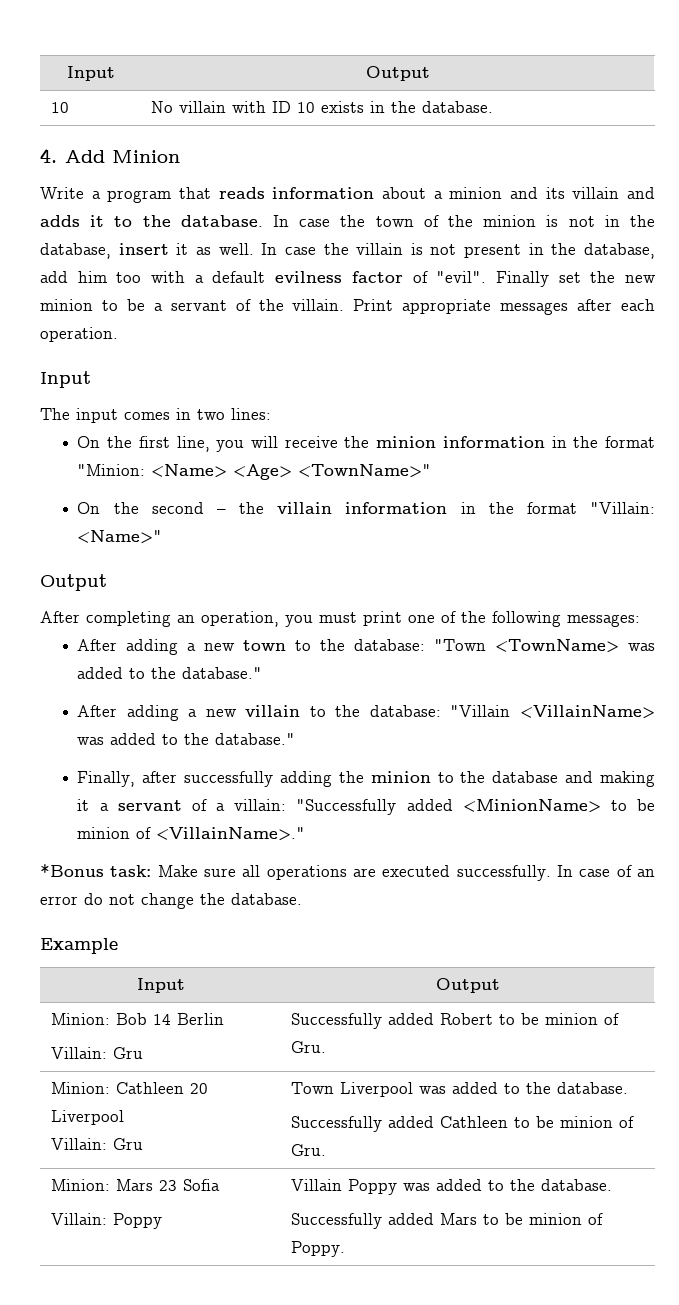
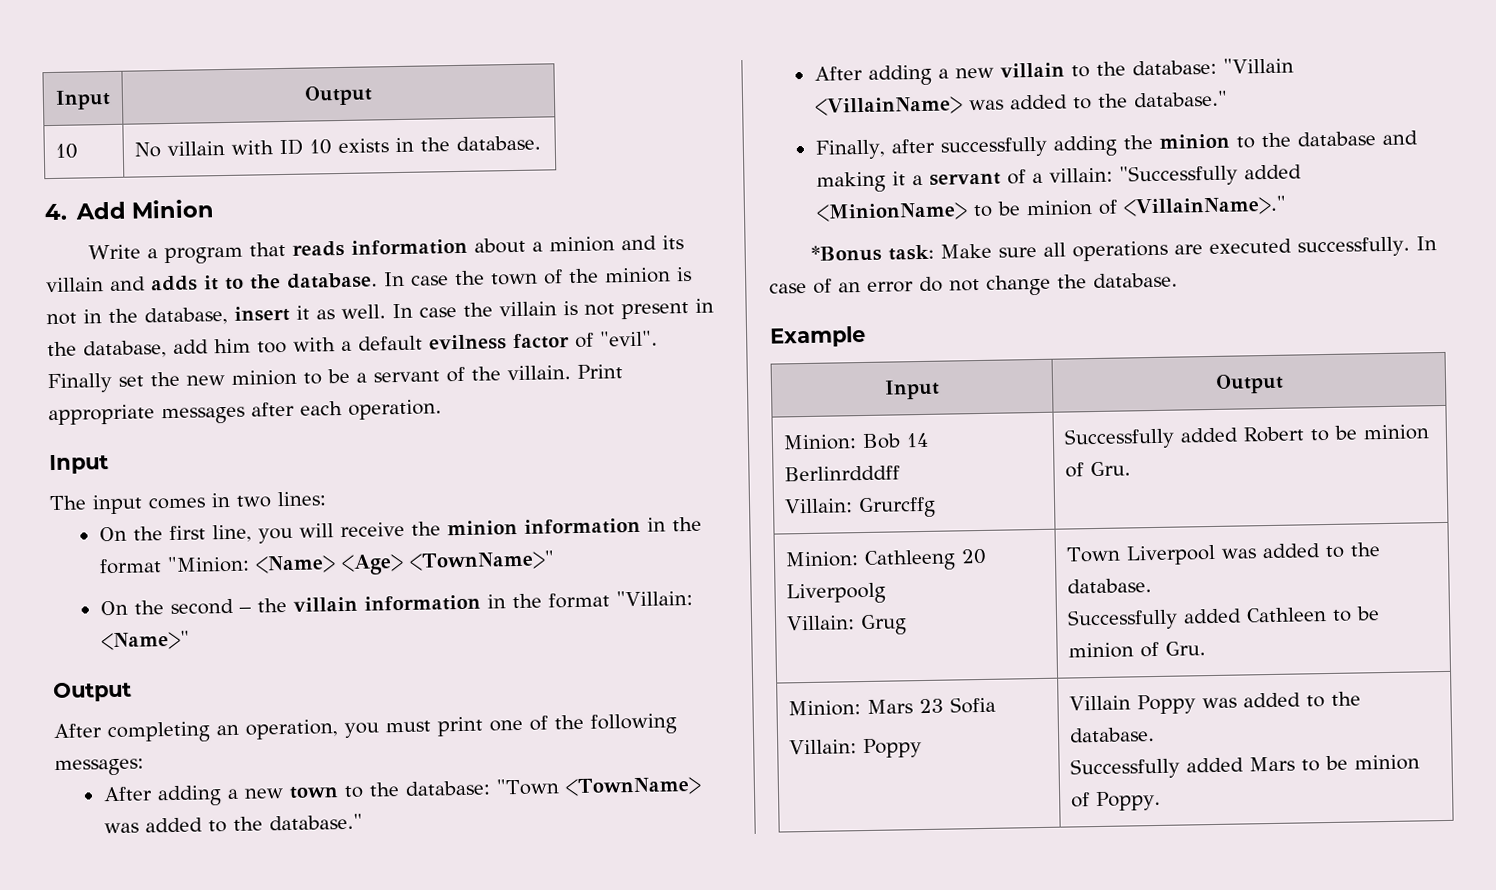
- Minion: Bob 14 Berlin
- Villain: Gru | Successfully added Robert to be minion of Gru.
+ Minion: Bob 14 Berlinrdddff
+ Villain: Grurcffg | Successfully added Robert to be minion of Gru.
- Minion: Cathleen 20 Liverpool
- Villain: Gru | Town Liverpool was added to the database.
+ Minion: Cathleeng 20 Liverpoolg
+ Villain: Grug | Town Liverpool was added to the database.

